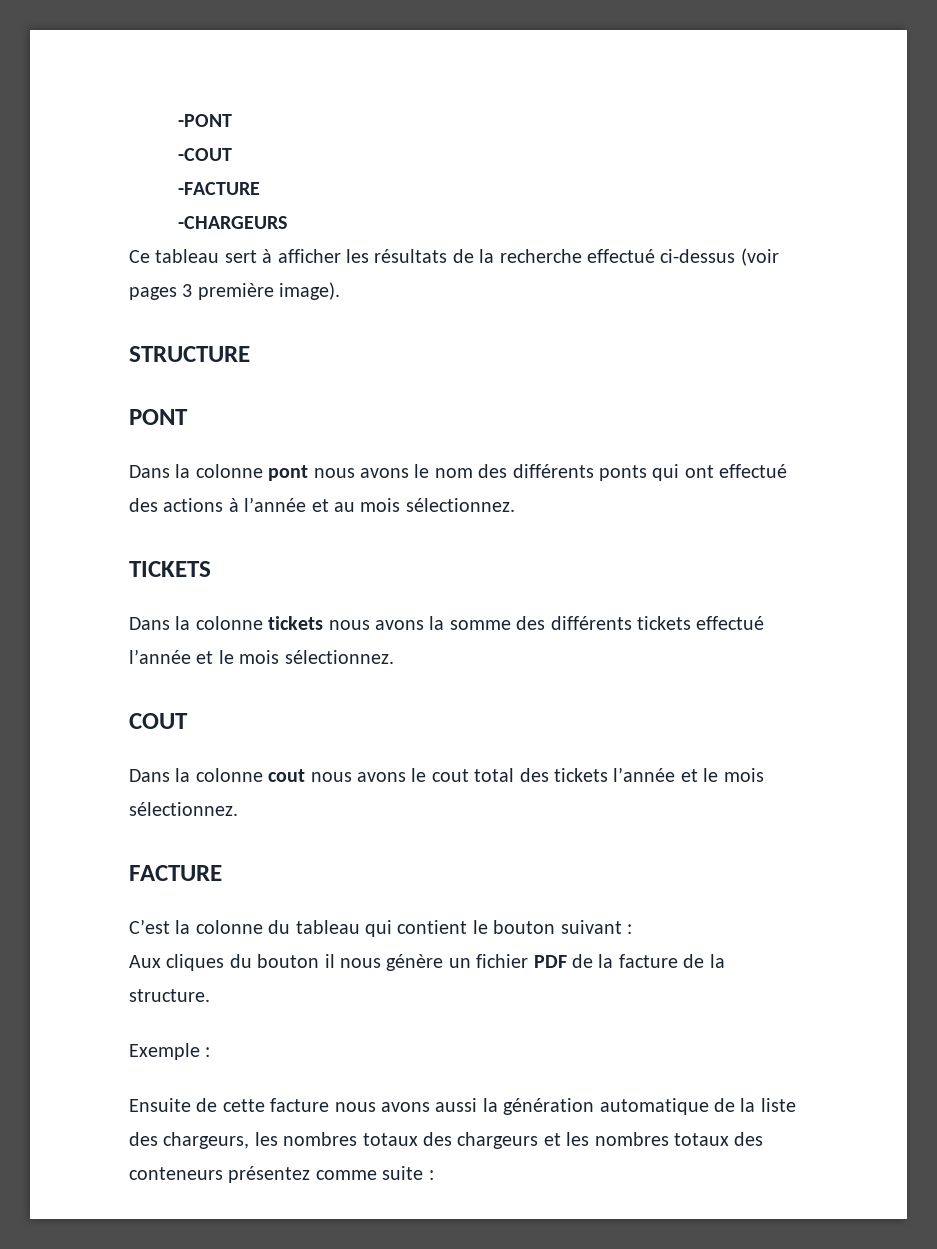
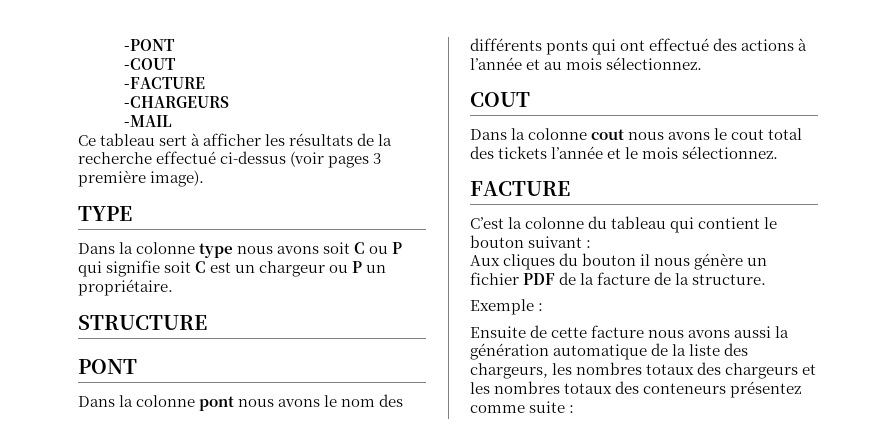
+ -MAIL
+ TYPE
+ Dans la colonne type nous avons soit C ou P qui signifie soit C est un chargeur ou P un propriétaire.
- TICKETS
- Dans la colonne tickets nous avons la somme des différents tickets effectué l’année et le mois sélectionnez.

